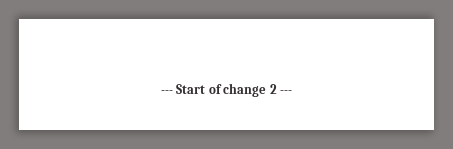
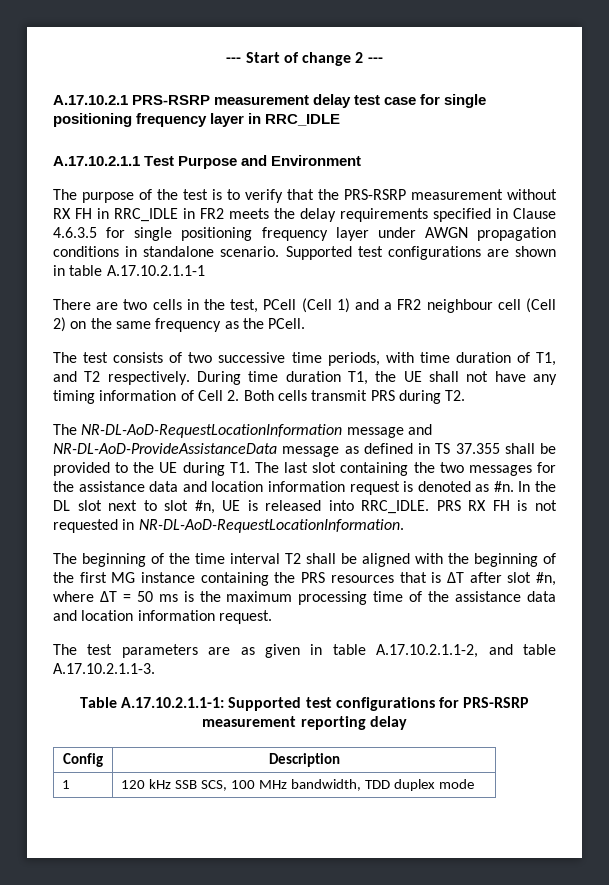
+ A.17.10.2.1 PRS-RSRP measurement delay test case for single positioning frequency layer in RRC_IDLE
+ A.17.10.2.1.1 Test Purpose and Environment
+ The purpose of the test is to verify that the PRS-RSRP measurement without RX FH in RRC_IDLE in FR2 meets the delay requirements specified in Clause 4.6.3.5 for single positioning frequency layer under AWGN propagation conditions in standalone scenario. Supported test configurations are shown in table A.17.10.2.1.1-1
+ There are two cells in the test, PCell (Cell 1) and a FR2 neighbour cell (Cell 2) on the same frequency as the PCell.
+ The test consists of two successive time periods, with time duration of T1, and T2 respectively. During time duration T1, the UE shall not have any timing information of Cell 2. Both cells transmit PRS during T2.
+ The NR-DL-AoD-RequestLocationInformation message and NR-DL-AoD-ProvideAssistanceData message as defined in TS 37.355 shall be provided to the UE during T1. The last slot containing the two messages for the assistance data and location information request is denoted as #n. In the DL slot next to slot #n, UE is released into RRC_IDLE. PRS RX FH is not requested in NR-DL-AoD-RequestLocationInformation.
+ The beginning of the time interval T2 shall be aligned with the beginning of the first MG instance containing the PRS resources that is ΔT after slot #n, where ΔT = 50 ms is the maximum processing time of the assistance data and location information request.
+ The test parameters are as given in table A.17.10.2.1.1-2, and table A.17.10.2.1.1-3.
+ Table A.17.10.2.1.1-1: Supported test configurations for PRS-RSRP measurement reporting delay
+ Config | Description
+ 1 | 120 kHz SSB SCS, 100 MHz bandwidth, TDD duplex mode

